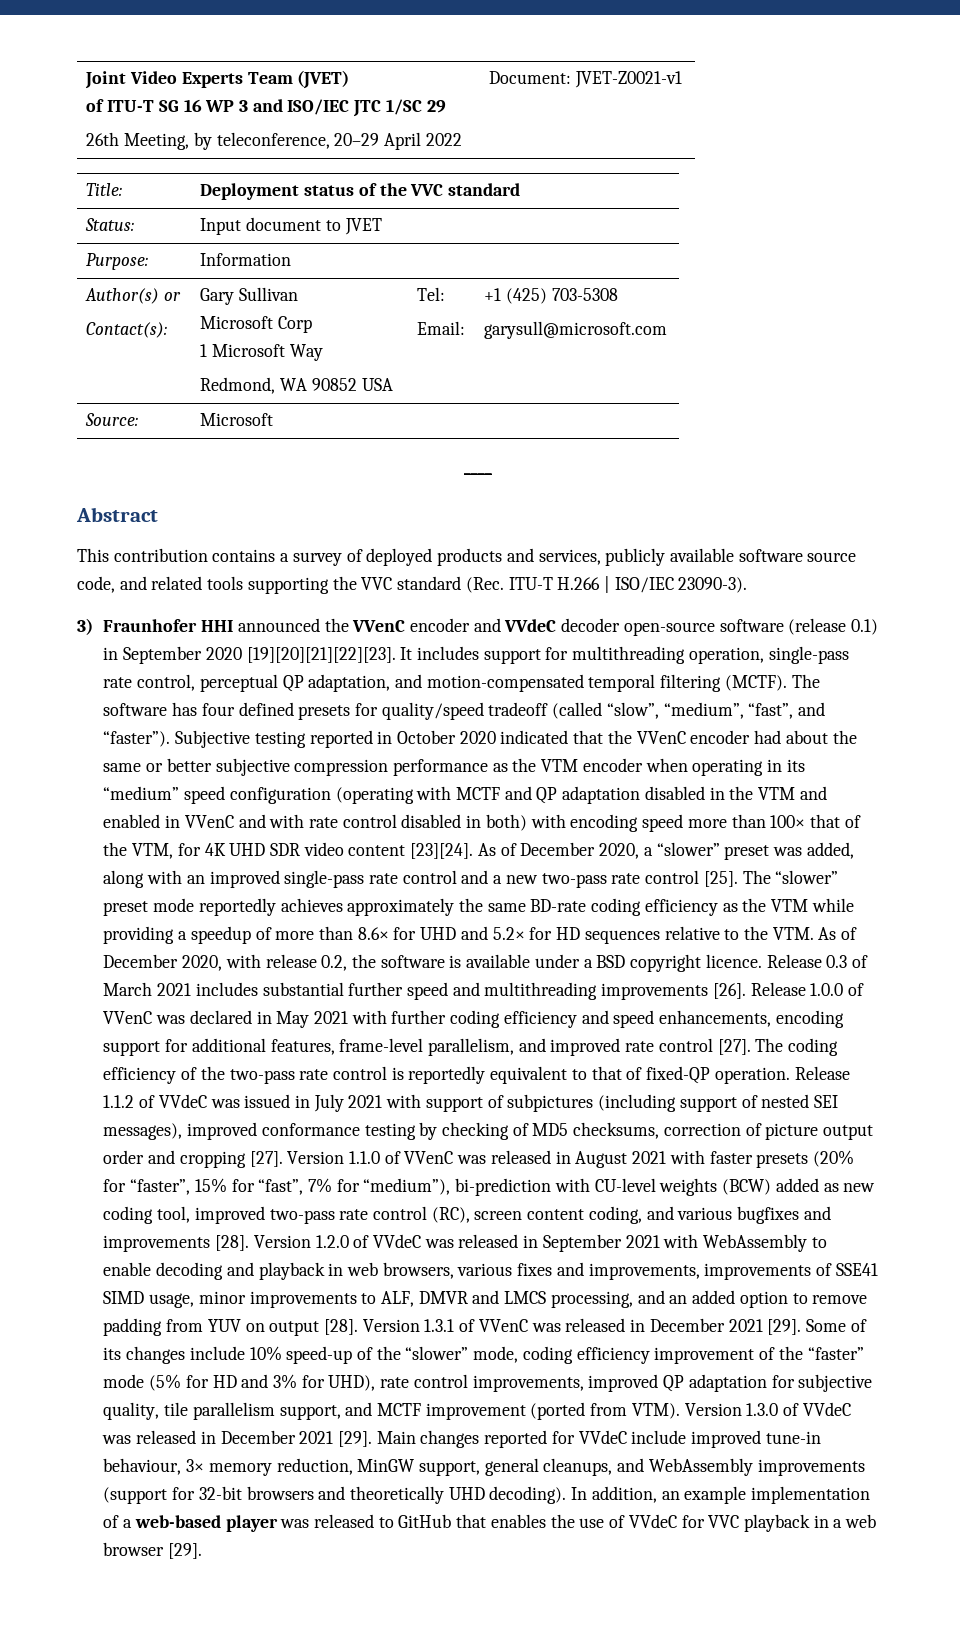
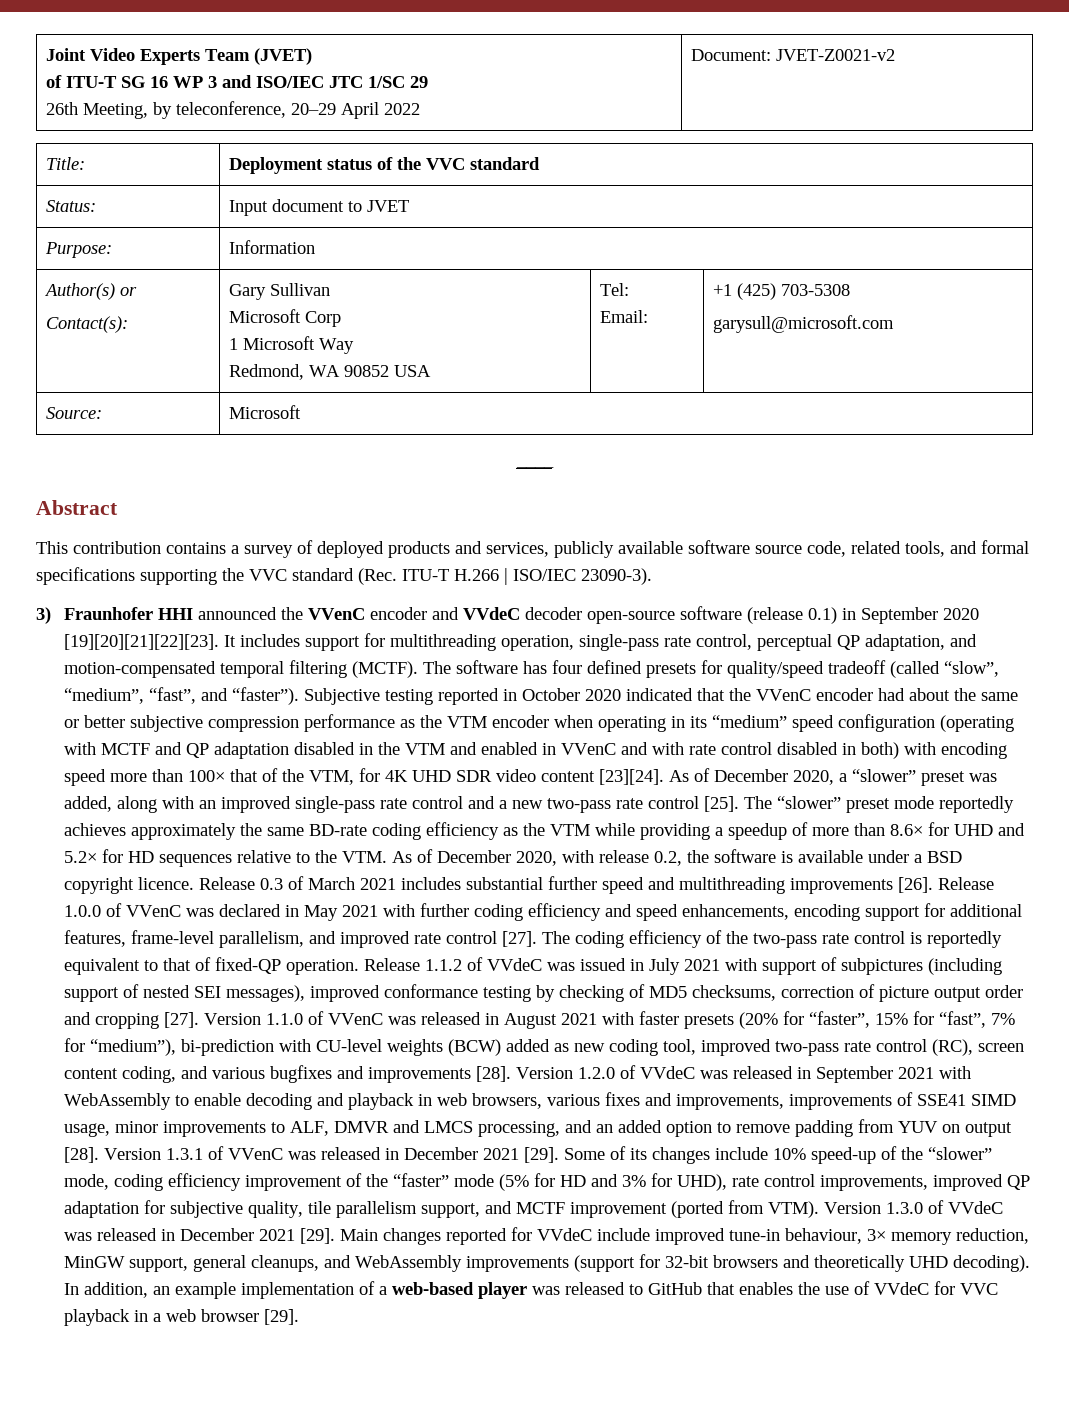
  Joint Video Experts Team (JVET)
  of ITU-T SG 16 WP 3 and ISO/IEC JTC 1/SC 29
- 26th Meeting, by teleconference, 20–29 April 2022 | Document: JVET-Z0021-v1
+ 26th Meeting, by teleconference, 20–29 April 2022 | Document: JVET-Z0021-v2
- This contribution contains a survey of deployed products and services, publicly available software source code, and related tools supporting the VVC standard (Rec. ITU-T H.266 | ISO/IEC 23090-3).
+ This contribution contains a survey of deployed products and services, publicly available software source code, related tools, and formal specifications supporting the VVC standard (Rec. ITU-T H.266 | ISO/IEC 23090-3).

